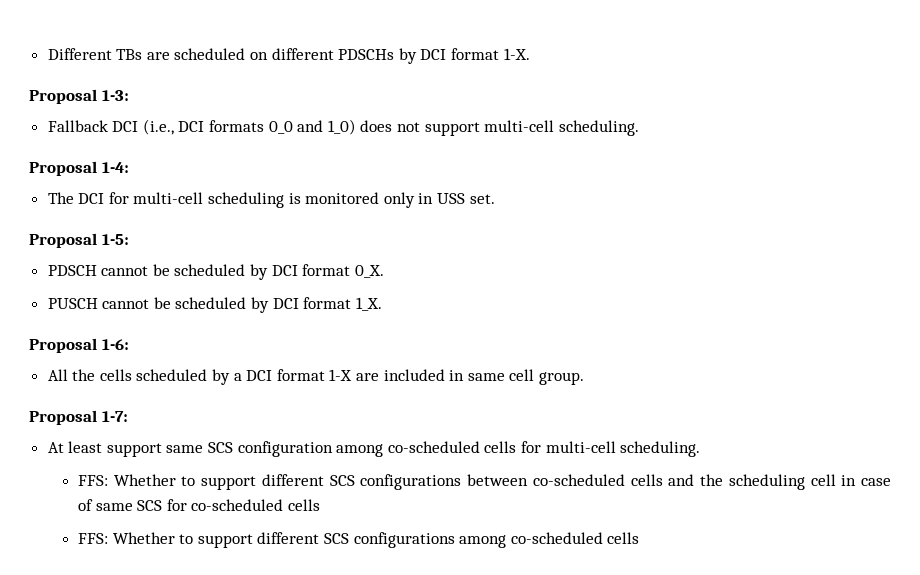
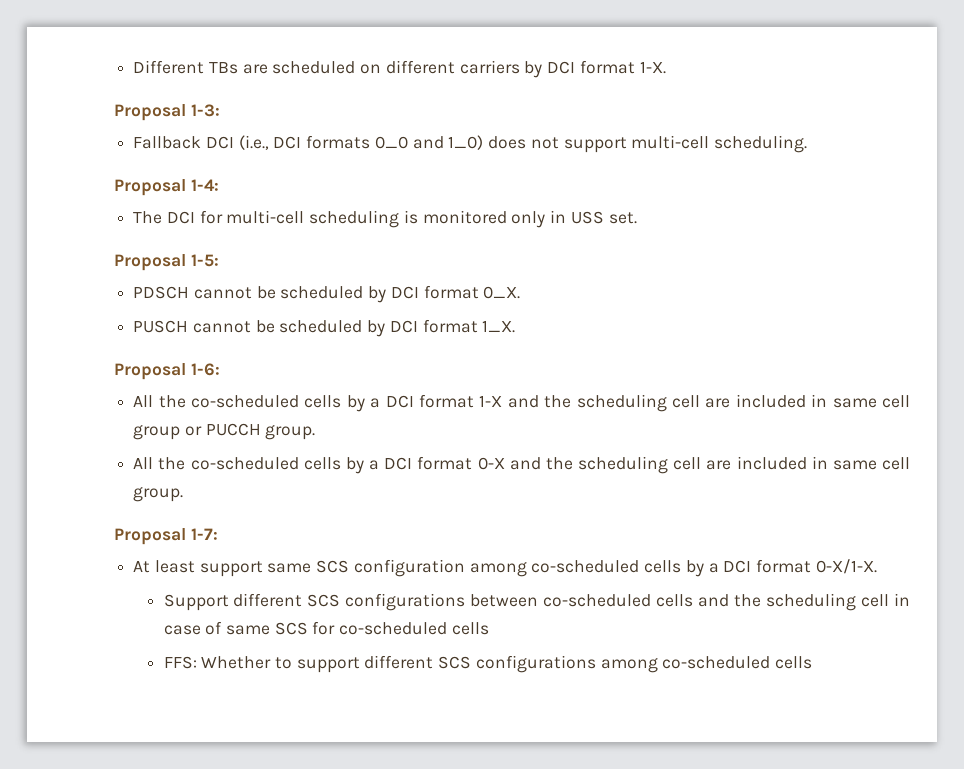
- Different TBs are scheduled on different PDSCHs by DCI format 1-X.
+ Different TBs are scheduled on different carriers by DCI format 1-X.
- All the cells scheduled by a DCI format 1-X are included in same cell group.
+ All the co-scheduled cells by a DCI format 1-X and the scheduling cell are included in same cell group or PUCCH group.
+ All the co-scheduled cells by a DCI format 0-X and the scheduling cell are included in same cell group.
- At least support same SCS configuration among co-scheduled cells for multi-cell scheduling.
- FFS: Whether to support different SCS configurations between co-scheduled cells and the scheduling cell in case of same SCS for co-scheduled cells
+ At least support same SCS configuration among co-scheduled cells by a DCI format 0-X/1-X.
+ Support different SCS configurations between co-scheduled cells and the scheduling cell in case of same SCS for co-scheduled cells

